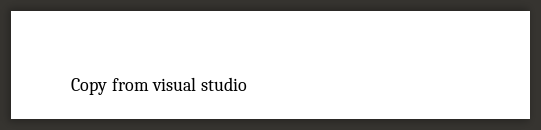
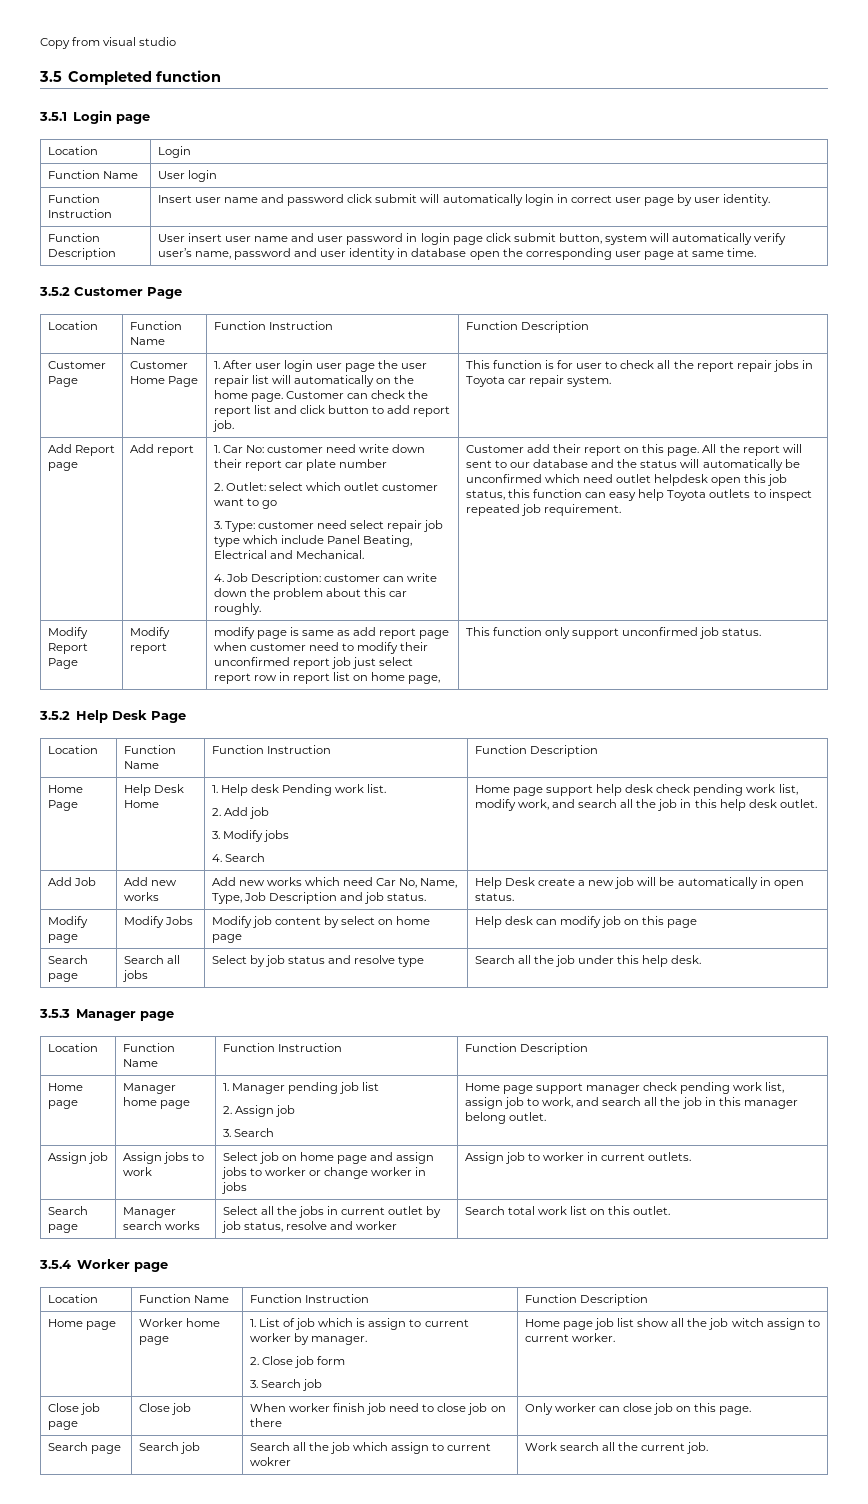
+ 3.5 Completed function
+ 3.5.1 Login page
+ Location | Login
+ Function Name | User login
+ Function Instruction | Insert user name and password click submit will automatically login in correct user page by user identity.
+ Function Description | User insert user name and user password in login page click submit button, system will automatically verify user’s name, password and user identity in database open the corresponding user page at same time.
+ 3.5.2 Customer Page
+ Location | Function Name | Function Instruction | Function Description
+ Customer Page | Customer Home Page | 1. After user login user page the user repair list will automatically on the home page. Customer can check the report list and click button to add report job. | This function is for user to check all the report repair jobs in Toyota car repair system.
+ Add Report page | Add report | 1. Car No: customer need write down their report car plate number
+ 2. Outlet: select which outlet customer want to go
+ 3. Type: customer need select repair job type which include Panel Beating, Electrical and Mechanical.
+ 4. Job Description: customer can write down the problem about this car roughly. | Customer add their report on this page. All the report will sent to our database and the status will automatically be unconfirmed which need outlet helpdesk open this job status, this function can easy help Toyota outlets to inspect repeated job requirement.
+ Modify Report Page | Modify report | modify page is same as add report page when customer need to modify their unconfirmed report job just select report row in report list on home page, | This function only support unconfirmed job status.
+ 3.5.2 Help Desk Page
+ Location | Function Name | Function Instruction | Function Description
+ Home Page | Help Desk Home | 1. Help desk Pending work list.
+ 2. Add job
+ 3. Modify jobs
+ 4. Search | Home page support help desk check pending work list, modify work, and search all the job in this help desk outlet.
+ Add Job | Add new works | Add new works which need Car No, Name, Type, Job Description and job status. | Help Desk create a new job will be automatically in open status.
+ Modify page | Modify Jobs | Modify job content by select on home page | Help desk can modify job on this page
+ Search page | Search all jobs | Select by job status and resolve type | Search all the job under this help desk.
+ 3.5.3 Manager page
+ Location | Function Name | Function Instruction | Function Description
+ Home page | Manager home page | 1. Manager pending job list
+ 2. Assign job
+ 3. Search | Home page support manager check pending work list, assign job to work, and search all the job in this manager belong outlet.
+ Assign job | Assign jobs to work | Select job on home page and assign jobs to worker or change worker in jobs | Assign job to worker in current outlets.
+ Search page | Manager search works | Select all the jobs in current outlet by job status, resolve and worker | Search total work list on this outlet.
+ 3.5.4 Worker page
+ Location | Function Name | Function Instruction | Function Description
+ Home page | Worker home page | 1. List of job which is assign to current worker by manager.
+ 2. Close job form
+ 3. Search job | Home page job list show all the job witch assign to current worker.
+ Close job page | Close job | When worker finish job need to close job on there | Only worker can close job on this page.
+ Search page | Search job | Search all the job which assign to current wokrer | Work search all the current job.

